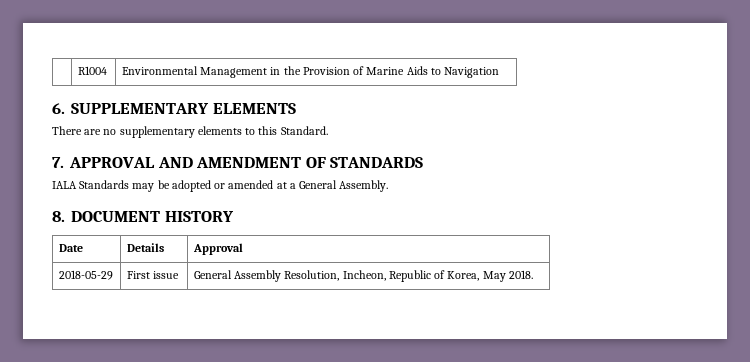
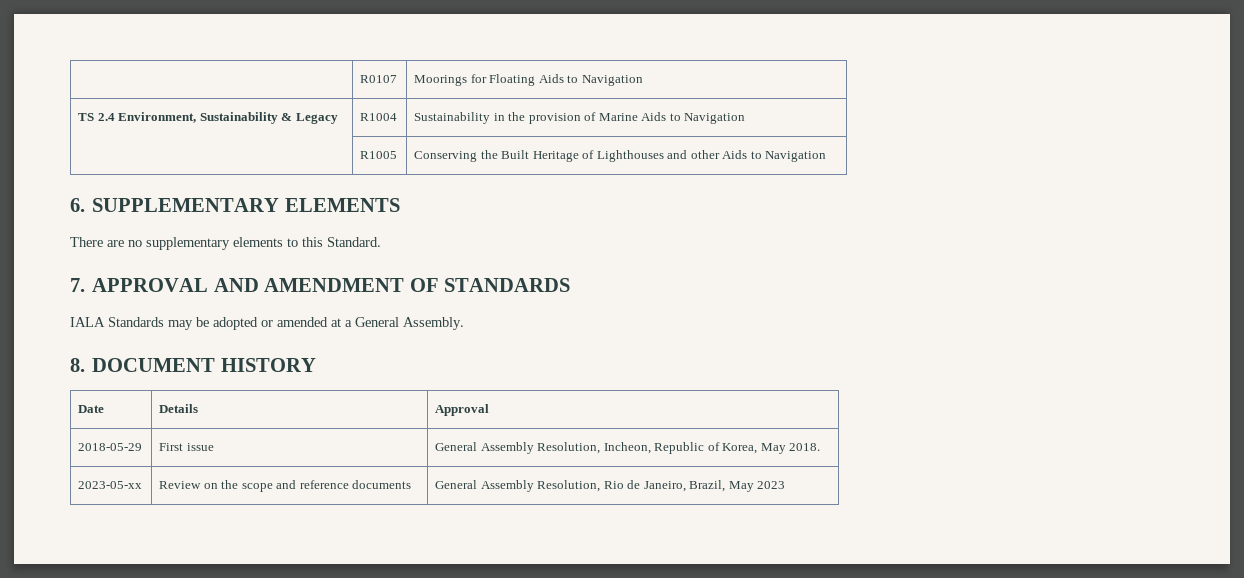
- | R1004 | Environmental Management in the Provision of Marine Aids to Navigation
+ | R0107 | Moorings for Floating Aids to Navigation
+ TS 2.4 Environment, Sustainability & Legacy | R1004 | Sustainability in the provision of Marine Aids to Navigation
+ | R1005 | Conserving the Built Heritage of Lighthouses and other Aids to Navigation
+ 2023-05-xx | Review on the scope and reference documents | General Assembly Resolution, Rio de Janeiro, Brazil, May 2023

